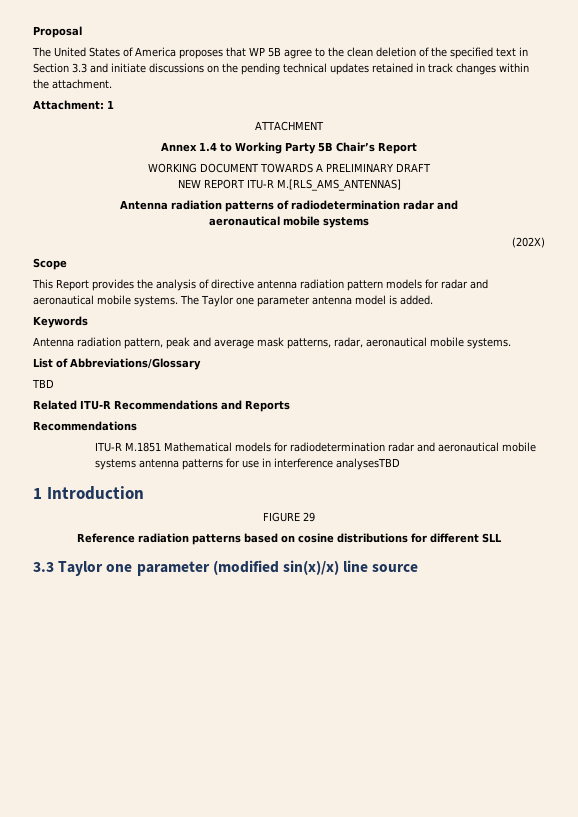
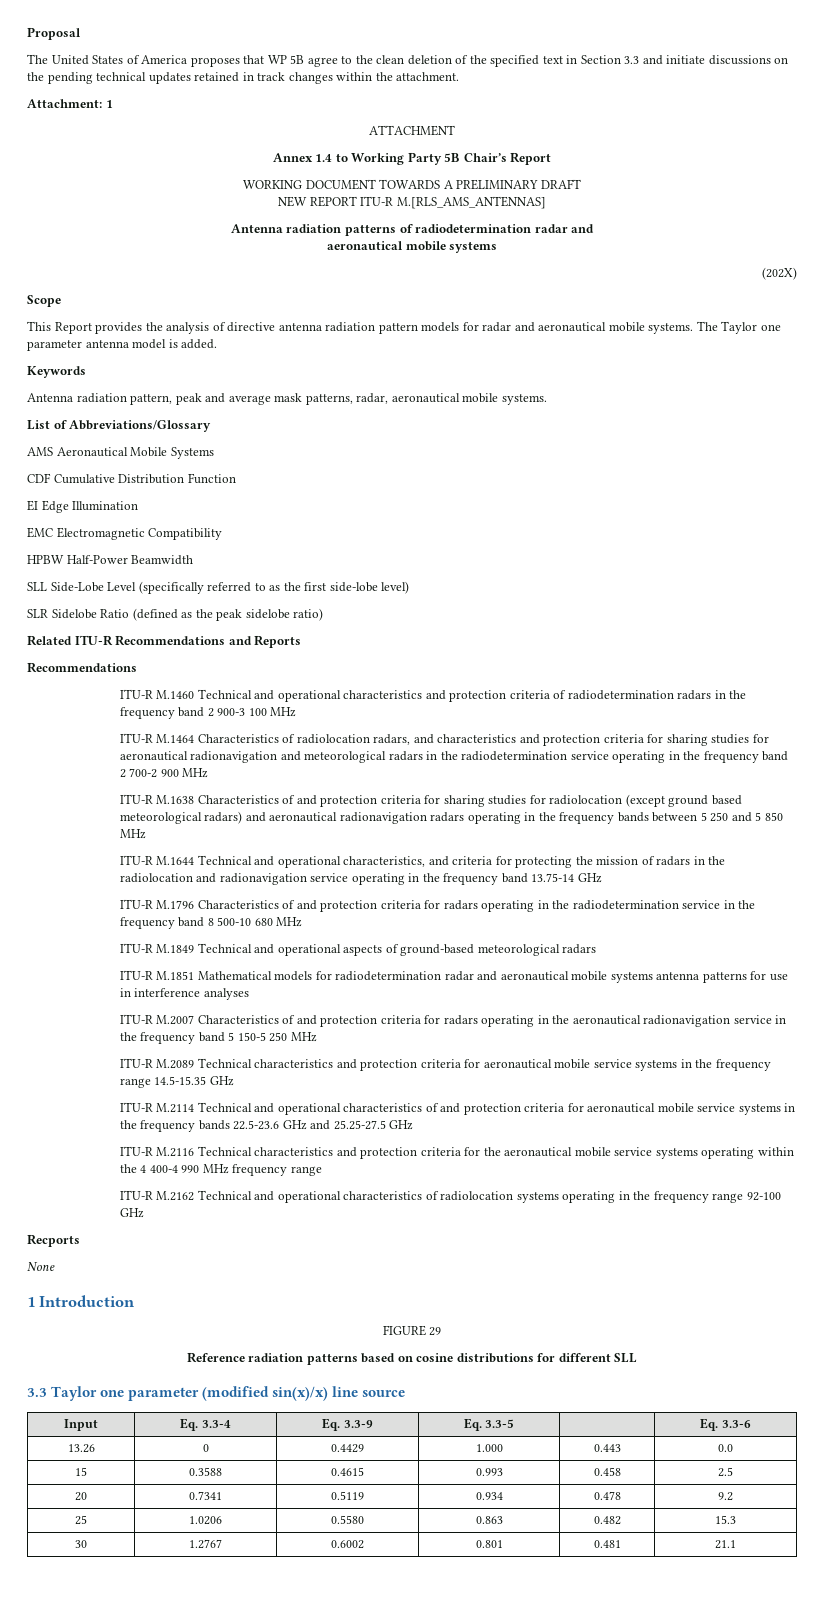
- TBD
+ AMS Aeronautical Mobile Systems
+ CDF Cumulative Distribution Function
+ EI Edge Illumination
+ EMC Electromagnetic Compatibility
+ HPBW Half-Power Beamwidth
+ SLL Side-Lobe Level (specifically referred to as the first side-lobe level)
+ SLR Sidelobe Ratio (defined as the peak sidelobe ratio)
+ ITU-R M.1460 Technical and operational characteristics and protection criteria of radiodetermination radars in the frequency band 2 900-3 100 MHz
+ ITU-R M.1464 Characteristics of radiolocation radars, and characteristics and protection criteria for sharing studies for aeronautical radionavigation and meteorological radars in the radiodetermination service operating in the frequency band 2 700-2 900 MHz
+ ITU-R M.1638 Characteristics of and protection criteria for sharing studies for radiolocation (except ground based meteorological radars) and aeronautical radionavigation radars operating in the frequency bands between 5 250 and 5 850 MHz
+ ITU-R M.1644 Technical and operational characteristics, and criteria for protecting the mission of radars in the radiolocation and radionavigation service operating in the frequency band 13.75-14 GHz
+ ITU-R M.1796 Characteristics of and protection criteria for radars operating in the radiodetermination service in the frequency band 8 500-10 680 MHz
+ ITU-R M.1849 Technical and operational aspects of ground-based meteorological radars
- ITU-R M.1851 Mathematical models for radiodetermination radar and aeronautical mobile systems antenna patterns for use in interference analysesTBD
+ ITU-R M.1851 Mathematical models for radiodetermination radar and aeronautical mobile systems antenna patterns for use in interference analyses
+ ITU-R M.2007 Characteristics of and protection criteria for radars operating in the aeronautical radionavigation service in the frequency band 5 150-5 250 MHz
+ ITU-R M.2089 Technical characteristics and protection criteria for aeronautical mobile service systems in the frequency range 14.5-15.35 GHz
+ ITU-R M.2114 Technical and operational characteristics of and protection criteria for aeronautical mobile service systems in the frequency bands 22.5-23.6 GHz and 25.25-27.5 GHz
+ ITU-R M.2116 Technical characteristics and protection criteria for the aeronautical mobile service systems operating within the 4 400-4 990 MHz frequency range
+ ITU-R M.2162 Technical and operational characteristics of radiolocation systems operating in the frequency range 92-100 GHz
+ Recports
+ None
+ Input | Eq. 3.3-4 | Eq. 3.3-9 | Eq. 3.3-5 | | Eq. 3.3-6
+ 13.26 | 0 | 0.4429 | 1.000 | 0.443 | 0.0
+ 15 | 0.3588 | 0.4615 | 0.993 | 0.458 | 2.5
+ 20 | 0.7341 | 0.5119 | 0.934 | 0.478 | 9.2
+ 25 | 1.0206 | 0.5580 | 0.863 | 0.482 | 15.3
+ 30 | 1.2767 | 0.6002 | 0.801 | 0.481 | 21.1

